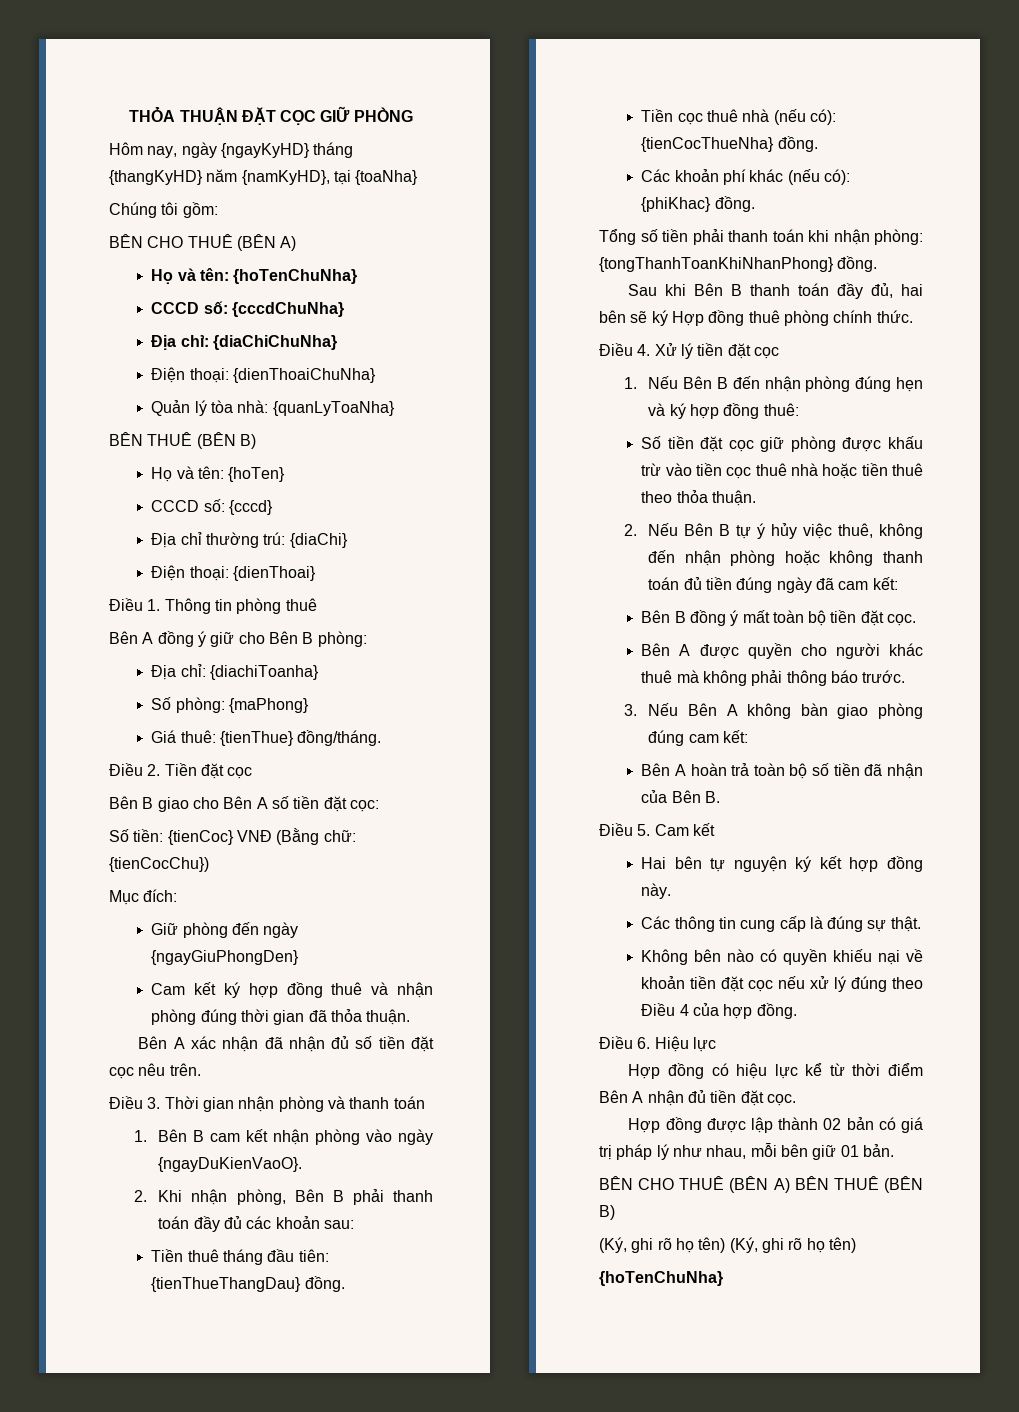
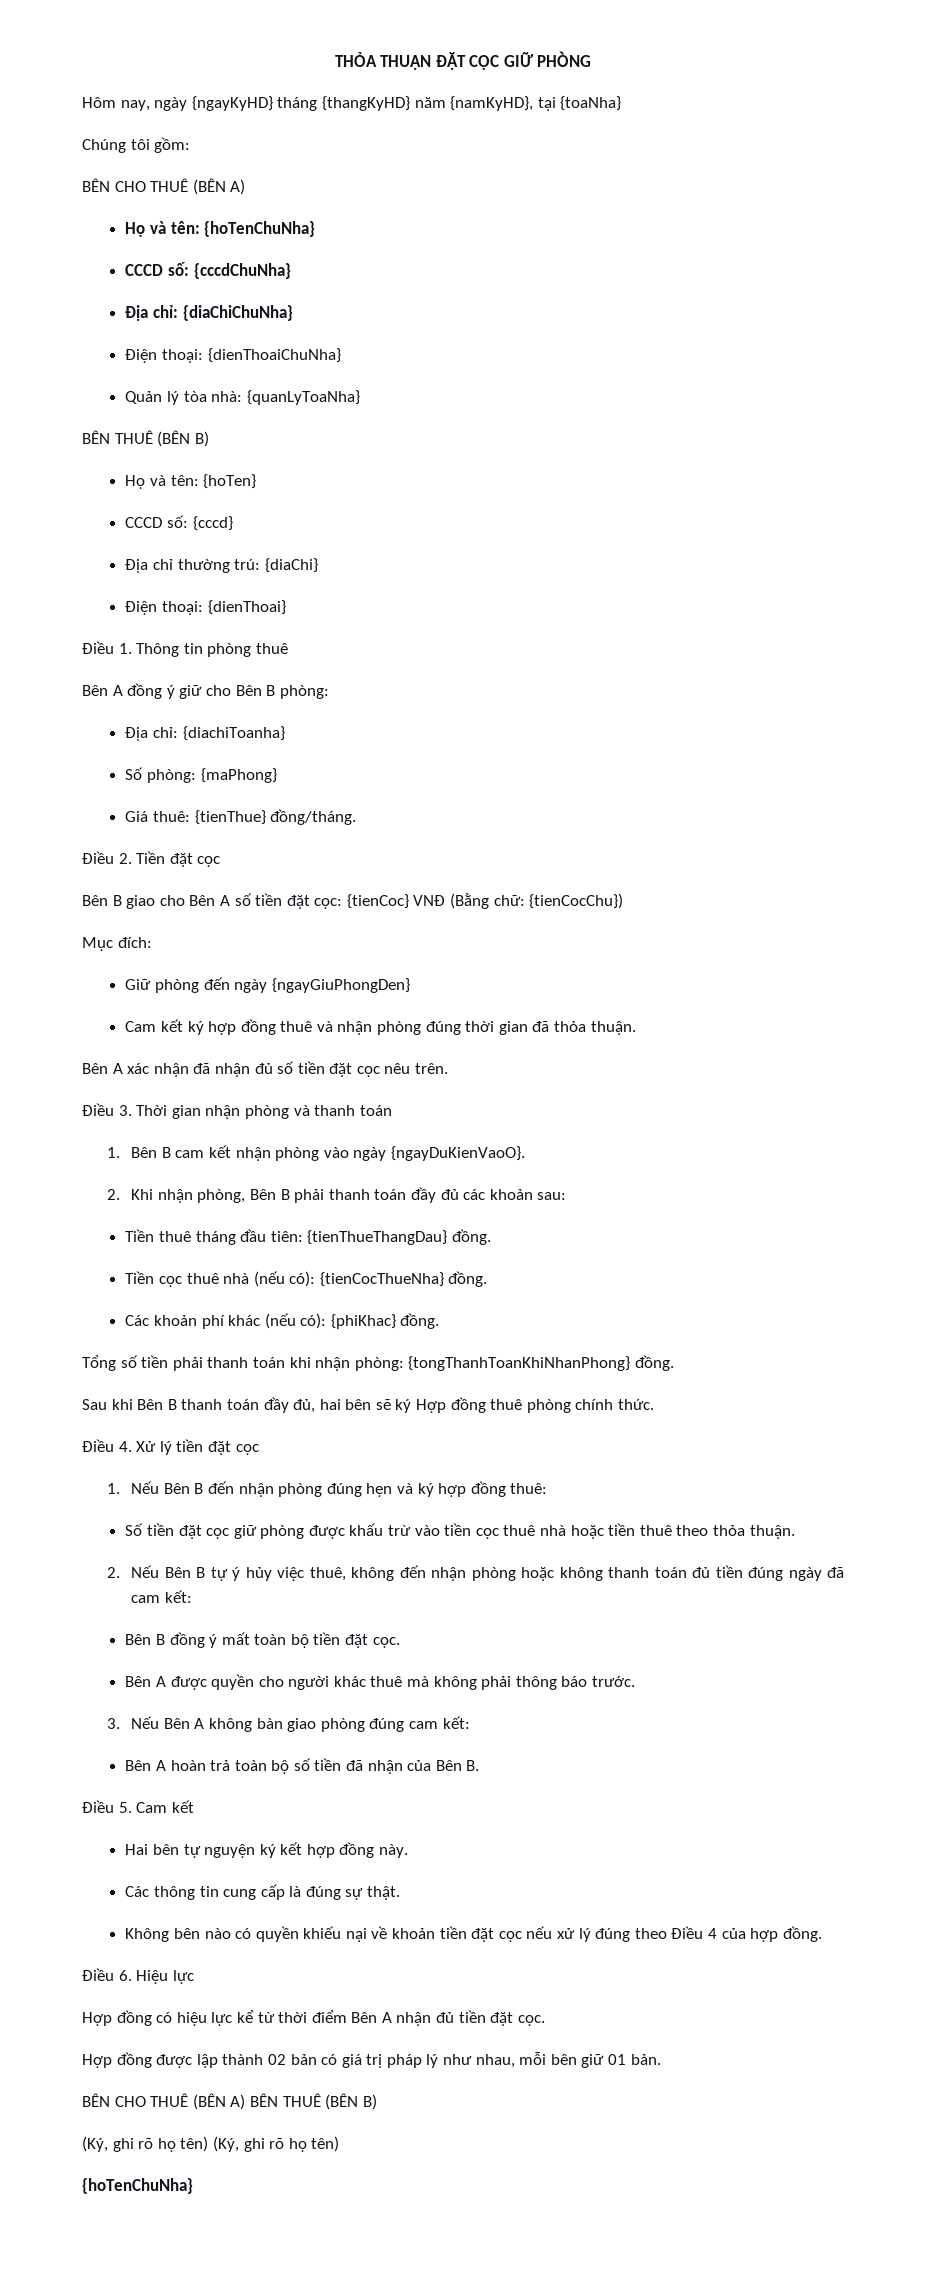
- Bên B giao cho Bên A số tiền đặt cọc:
- Số tiền: {tienCoc} VNĐ (Bằng chữ: {tienCocChu})
+ Bên B giao cho Bên A số tiền đặt cọc: {tienCoc} VNĐ (Bằng chữ: {tienCocChu})

